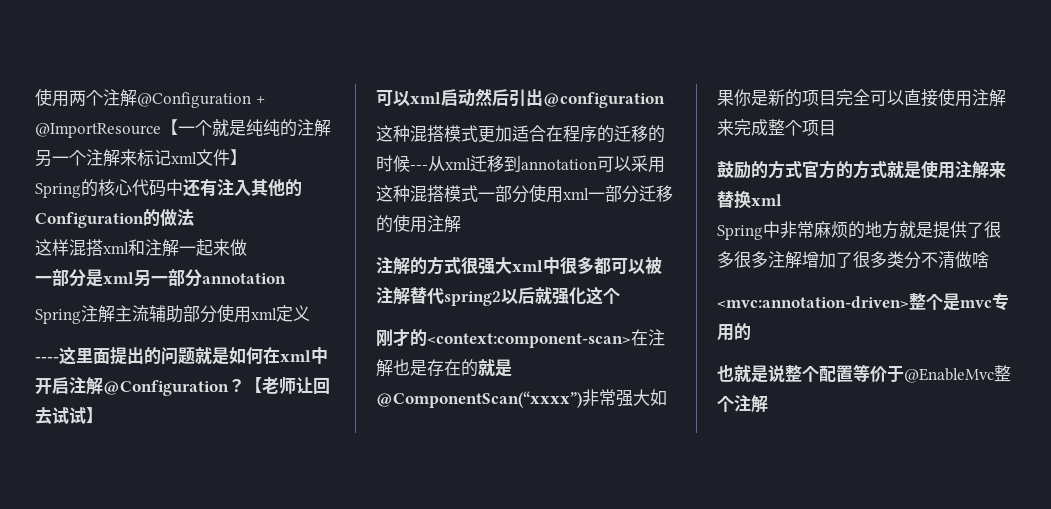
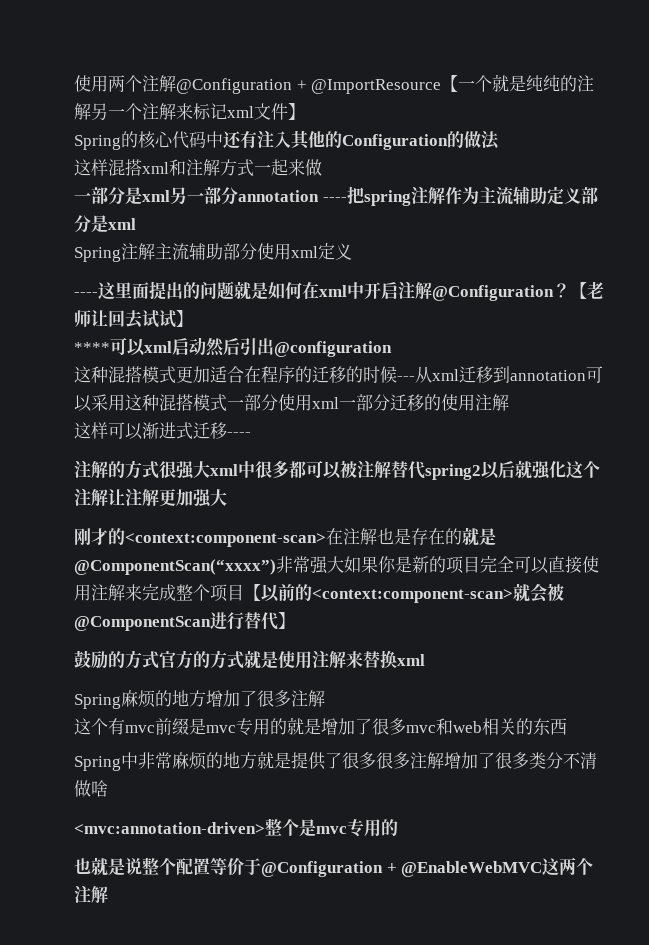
- 这样混搭xml和注解一起来做
+ 这样混搭xml和注解方式一起来做
- 一部分是xml另一部分annotation
+ 一部分是xml另一部分annotation ----把spring注解作为主流辅助定义部分是xml
- 可以xml启动然后引出@configuration
+ ****可以xml启动然后引出@configuration
+ 这样可以渐进式迁移----
- 注解的方式很强大xml中很多都可以被注解替代spring2以后就强化这个
+ 注解的方式很强大xml中很多都可以被注解替代spring2以后就强化这个注解让注解更加强大
- 刚才的<context:component-scan>在注解也是存在的就是@ComponentScan(“xxxx”)非常强大如果你是新的项目完全可以直接使用注解来完成整个项目
+ 刚才的<context:component-scan>在注解也是存在的就是@ComponentScan(“xxxx”)非常强大如果你是新的项目完全可以直接使用注解来完成整个项目【以前的<context:component-scan>就会被@ComponentScan进行替代】
+ Spring麻烦的地方增加了很多注解
+ 这个有mvc前缀是mvc专用的就是增加了很多mvc和web相关的东西
- 也就是说整个配置等价于@EnableMvc整个注解
+ 也就是说整个配置等价于@Configuration + @EnableWebMVC这两个注解

